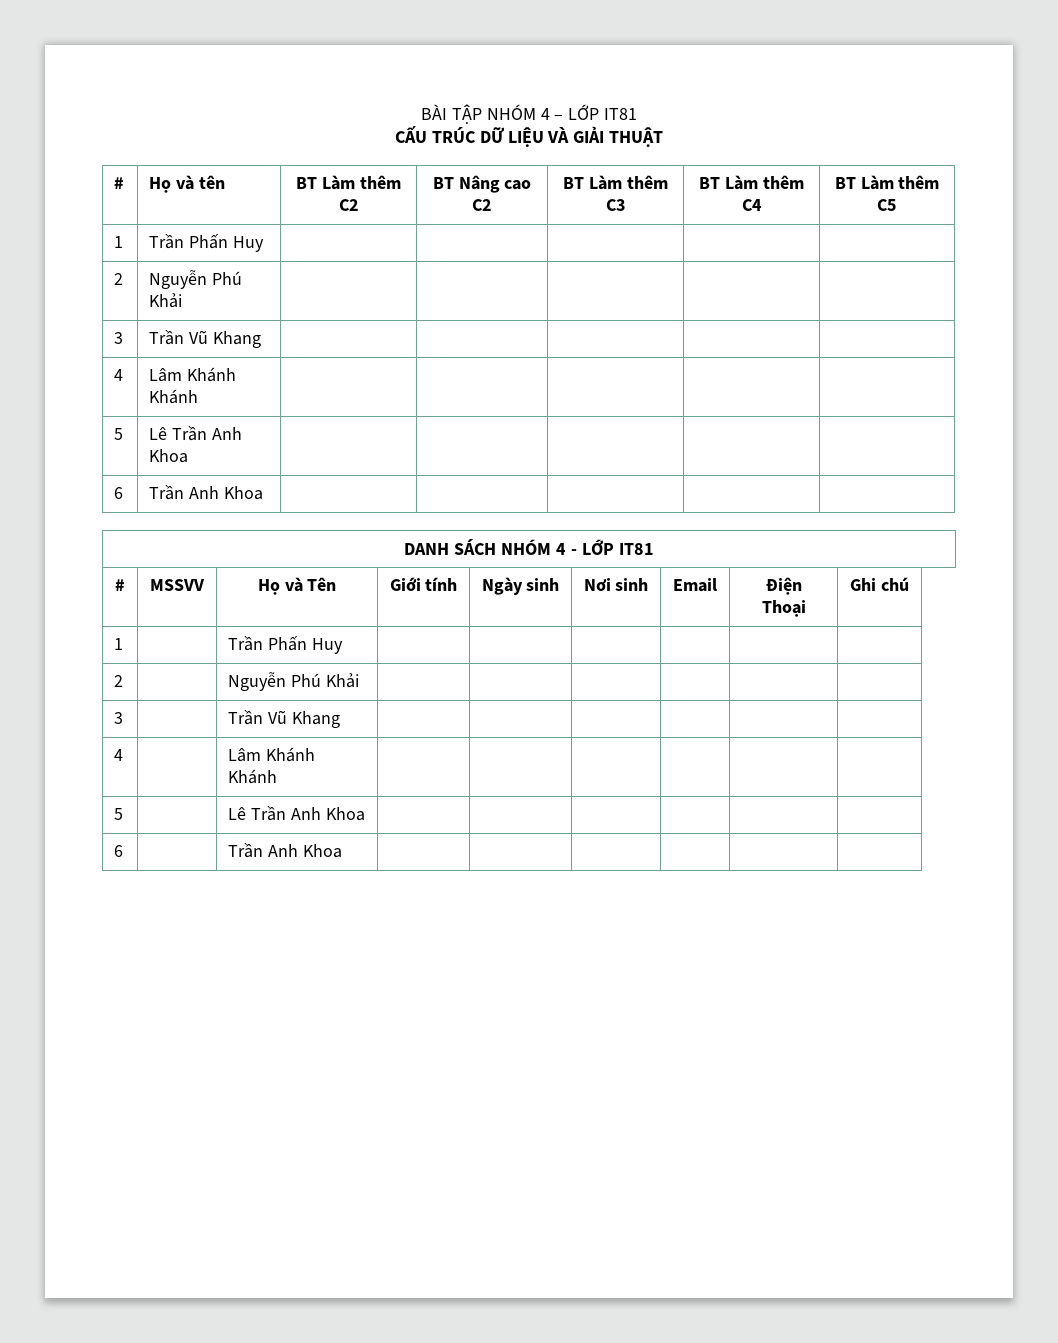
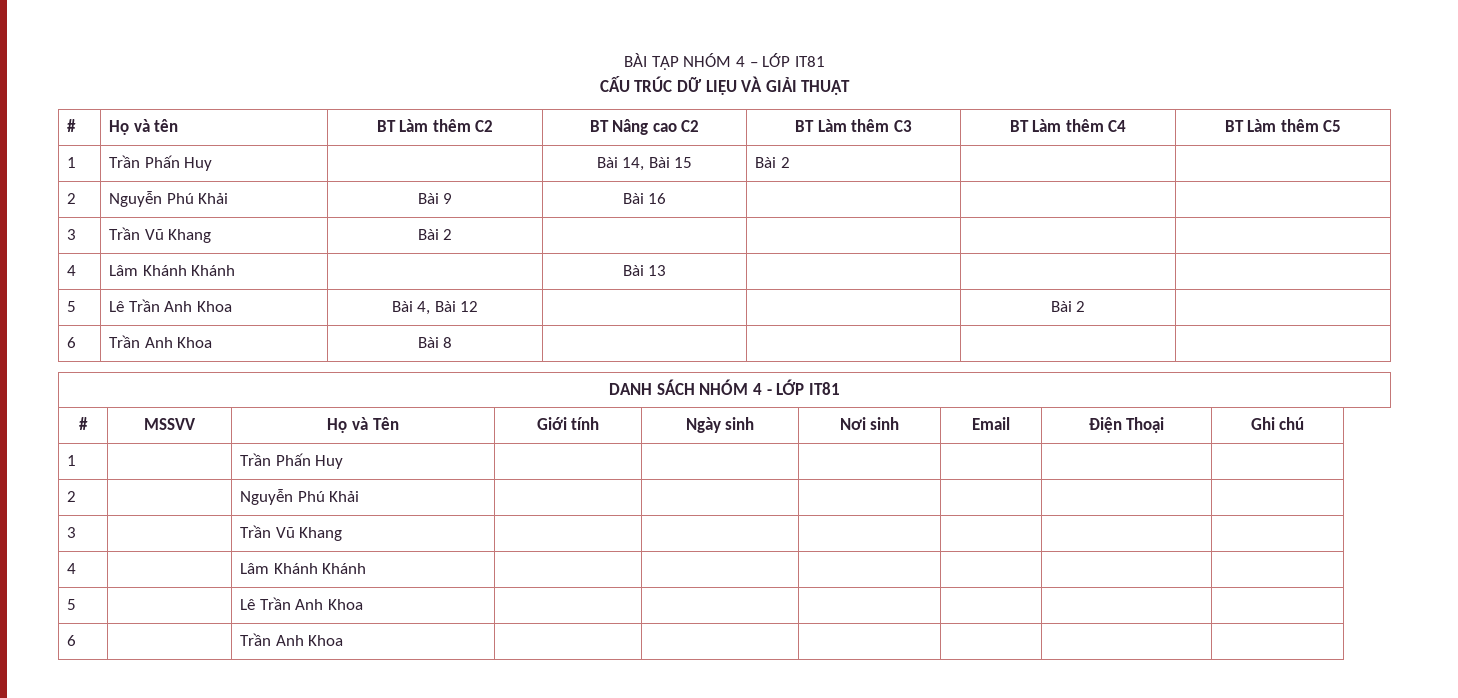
  # | Họ và tên | BT Làm thêm C2 | BT Nâng cao C2 | BT Làm thêm C3 | BT Làm thêm C4 | BT Làm thêm C5
- 1 | Trần Phấn Huy | | | | |
+ 1 | Trần Phấn Huy | | Bài 14, Bài 15 | Bài 2 | |
- 2 | Nguyễn Phú Khải | | | | |
+ 2 | Nguyễn Phú Khải | Bài 9 | Bài 16 | | |
- 3 | Trần Vũ Khang | | | | |
+ 3 | Trần Vũ Khang | Bài 2 | | | |
- 4 | Lâm Khánh Khánh | | | | |
+ 4 | Lâm Khánh Khánh | | Bài 13 | | |
- 5 | Lê Trần Anh Khoa | | | | |
+ 5 | Lê Trần Anh Khoa | Bài 4, Bài 12 | | | Bài 2 |
- 6 | Trần Anh Khoa | | | | |
+ 6 | Trần Anh Khoa | Bài 8 | | | |

